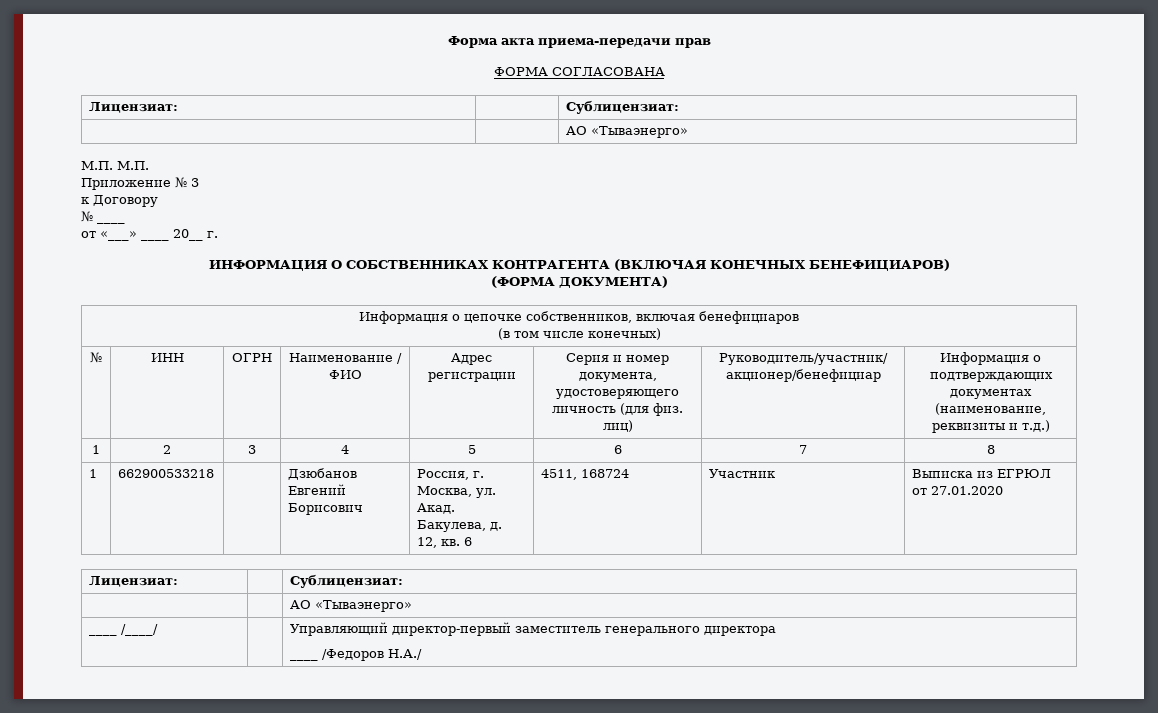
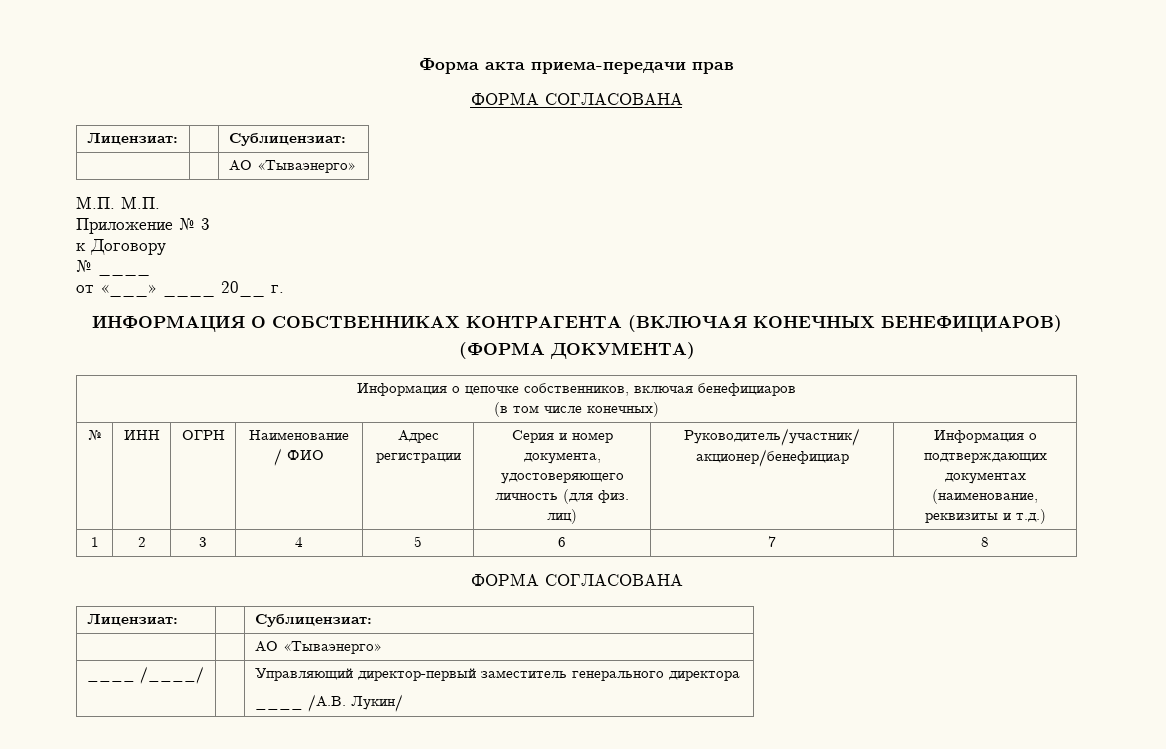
  1 | 2 | 3 | 4 | 5 | 6 | 7 | 8
- 1 | 662900533218 | | Дзюбанов Евгений Борисович | Россия, г. Москва, ул. Акад. Бакулева, д. 12, кв. 6 | 4511, 168724 | Участник | Выписка из ЕГРЮЛ от 27.01.2020
+ ФОРМА СОГЛАСОВАНА
  ____ /____/ | | Управляющий директор-первый заместитель генерального директора
- ____ /Федоров Н.А./
+ ____ /А.В. Лукин/

